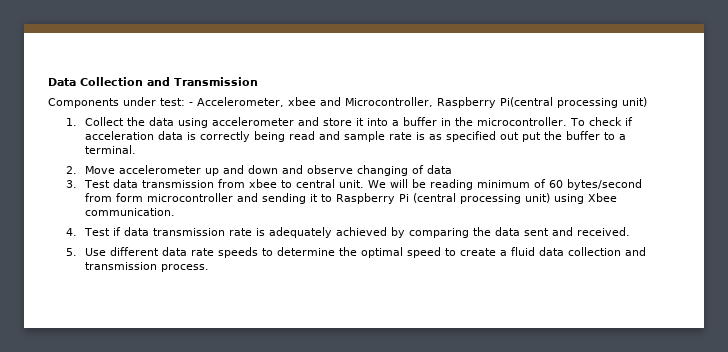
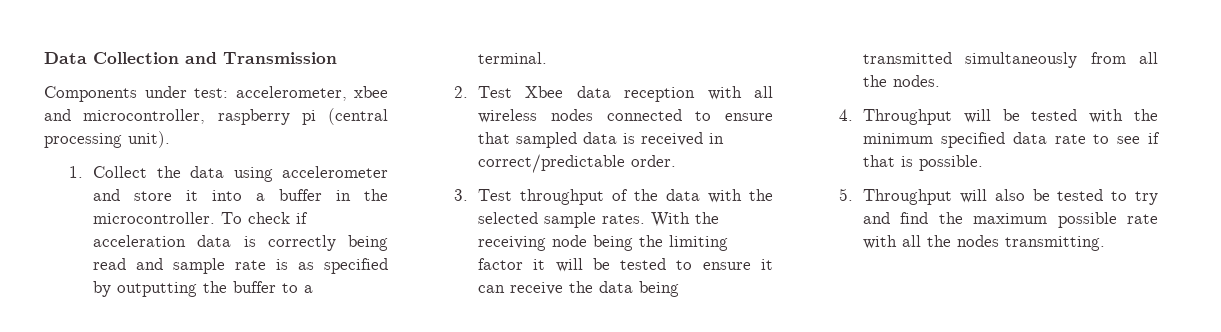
- Components under test: - Accelerometer, xbee and Microcontroller, Raspberry Pi(central processing unit)
+ Components under test: accelerometer, xbee and microcontroller, raspberry pi (central processing unit).
- To check if acceleration data is correctly being read and sample rate is as specified out put the buffer to a terminal.
+ To check if acceleration data is correctly being read and sample rate is as specified by outputting the buffer to a terminal.
- 2. Move accelerometer up and down and observe changing of data
- 3. Test data transmission from xbee to central unit. We will be reading minimum of 60 bytes/second from form microcontroller and sending it to Raspberry Pi (central processing unit) using Xbee communication.
- 4. Test if data transmission rate is adequately achieved by comparing the data sent and received.
- 5. Use different data rate speeds to determine the optimal speed to create a fluid data collection and transmission process.
+ 2. Test Xbee data reception with all wireless nodes connected to ensure that sampled data is received in correct/predictable order.
+ 3. Test throughput of the data with the selected sample rates. With the receiving node being the limiting factor it will be tested to ensure it can receive the data being transmitted simultaneously from all the nodes.
+ 4. Throughput will be tested with the minimum specified data rate to see if that is possible.
+ 5. Throughput will also be tested to try and find the maximum possible rate with all the nodes transmitting.

